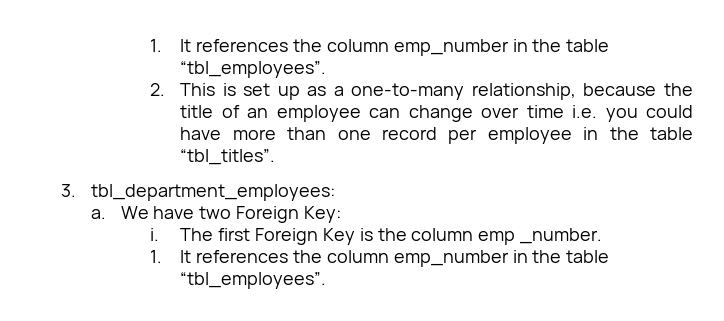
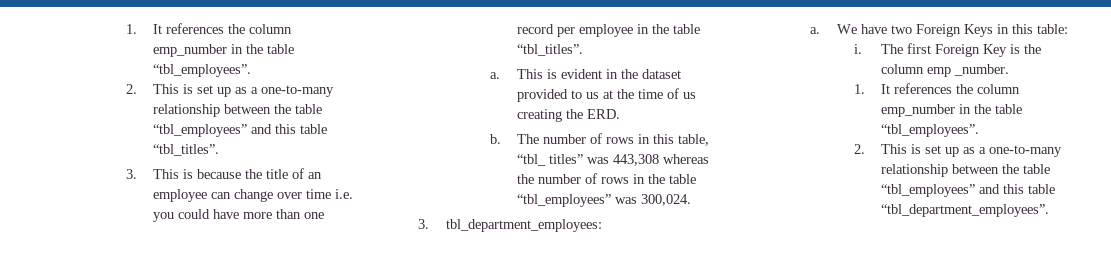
- 2. This is set up as a one-to-many relationship, because the title of an employee can change over time i.e. you could have more than one record per employee in the table “tbl_titles”.
+ 2. This is set up as a one-to-many relationship between the table “tbl_employees” and this table “tbl_titles”.
+ 3. This is because the title of an employee can change over time i.e. you could have more than one record per employee in the table “tbl_titles”.
+ a. This is evident in the dataset provided to us at the time of us creating the ERD.
+ b. The number of rows in this table, “tbl_ titles” was 443,308 whereas the number of rows in the table “tbl_employees” was 300,024.
- We have two Foreign Key:
+ We have two Foreign Keys in this table:
+ 2. This is set up as a one-to-many relationship between the table “tbl_employees” and this table “tbl_department_employees”.

